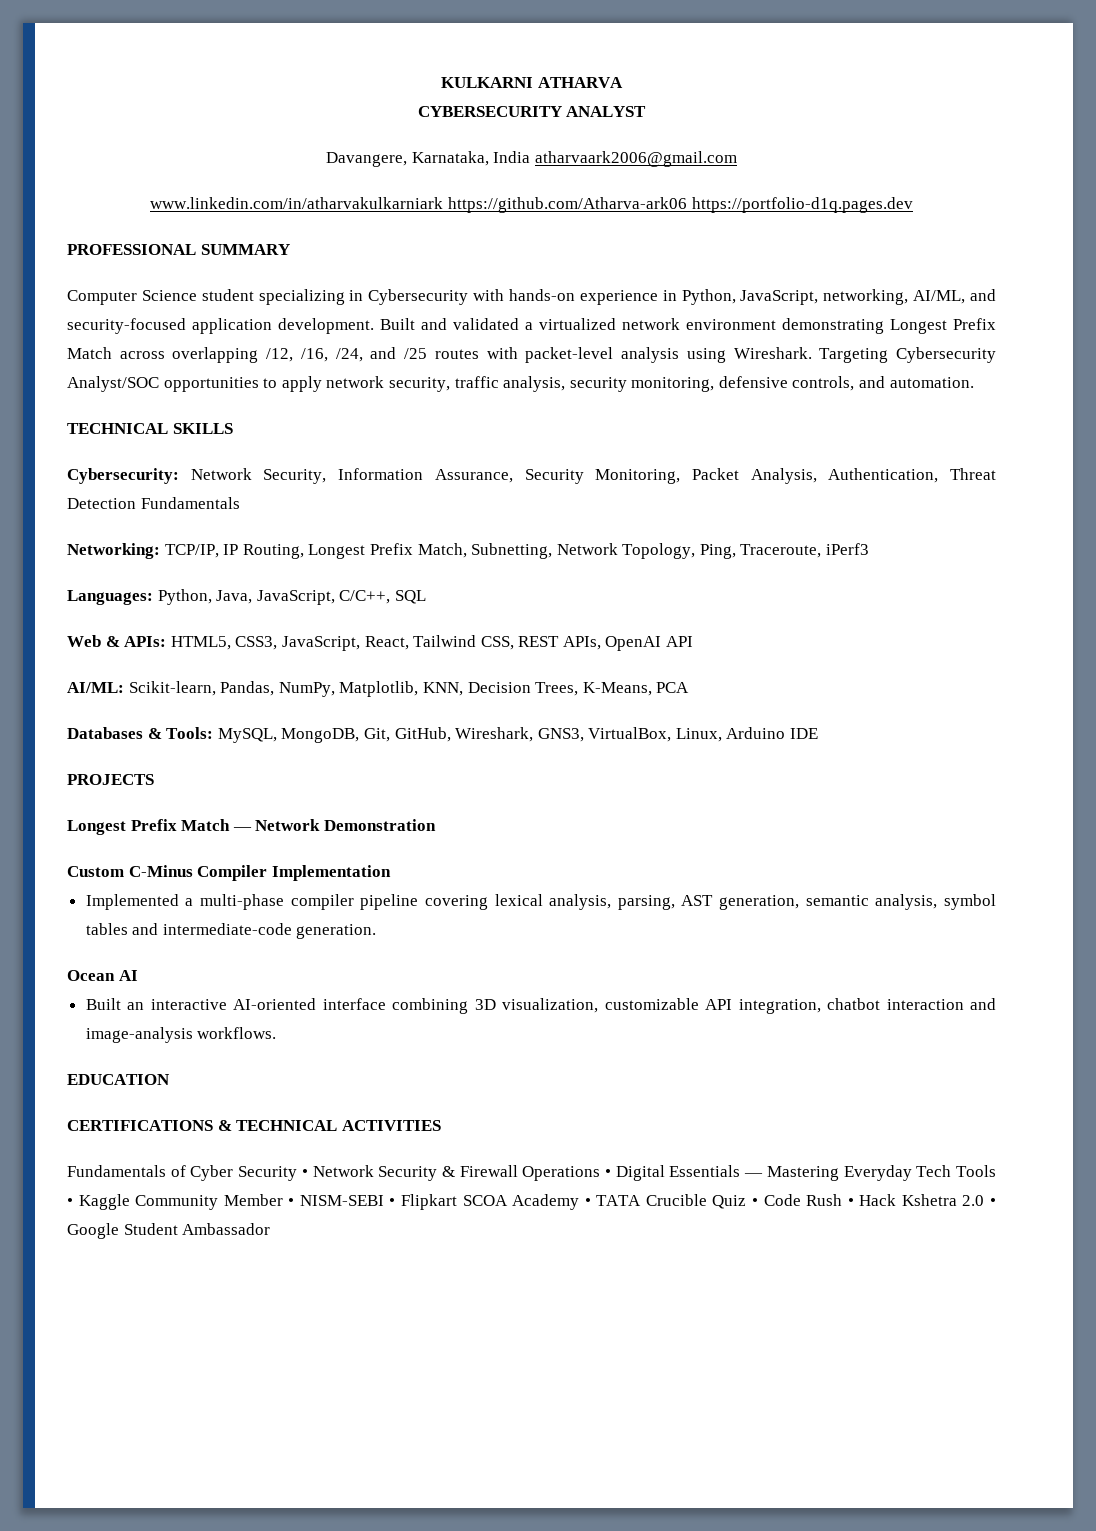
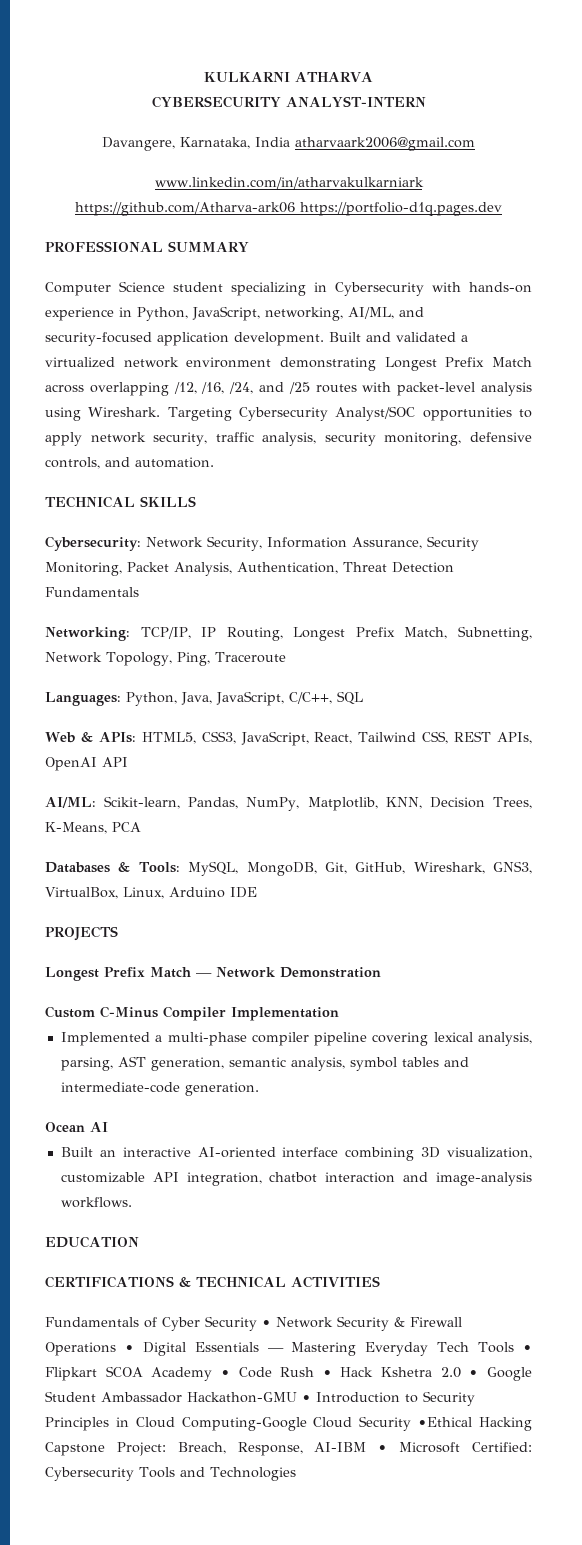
- CYBERSECURITY ANALYST
+ CYBERSECURITY ANALYST-INTERN
- Networking: TCP/IP, IP Routing, Longest Prefix Match, Subnetting, Network Topology, Ping, Traceroute, iPerf3
+ Networking: TCP/IP, IP Routing, Longest Prefix Match, Subnetting, Network Topology, Ping, Traceroute
- Fundamentals of Cyber Security • Network Security & Firewall Operations • Digital Essentials — Mastering Everyday Tech Tools • Kaggle Community Member • NISM-SEBI • Flipkart SCOA Academy • TATA Crucible Quiz • Code Rush • Hack Kshetra 2.0 • Google Student Ambassador
+ Fundamentals of Cyber Security • Network Security & Firewall Operations • Digital Essentials — Mastering Everyday Tech Tools • Flipkart SCOA Academy • Code Rush • Hack Kshetra 2.0 • Google Student Ambassador Hackathon-GMU • Introduction to Security Principles in Cloud Computing-Google Cloud Security •Ethical Hacking Capstone Project: Breach, Response, AI-IBM • Microsoft Certified: Cybersecurity Tools and Technologies

